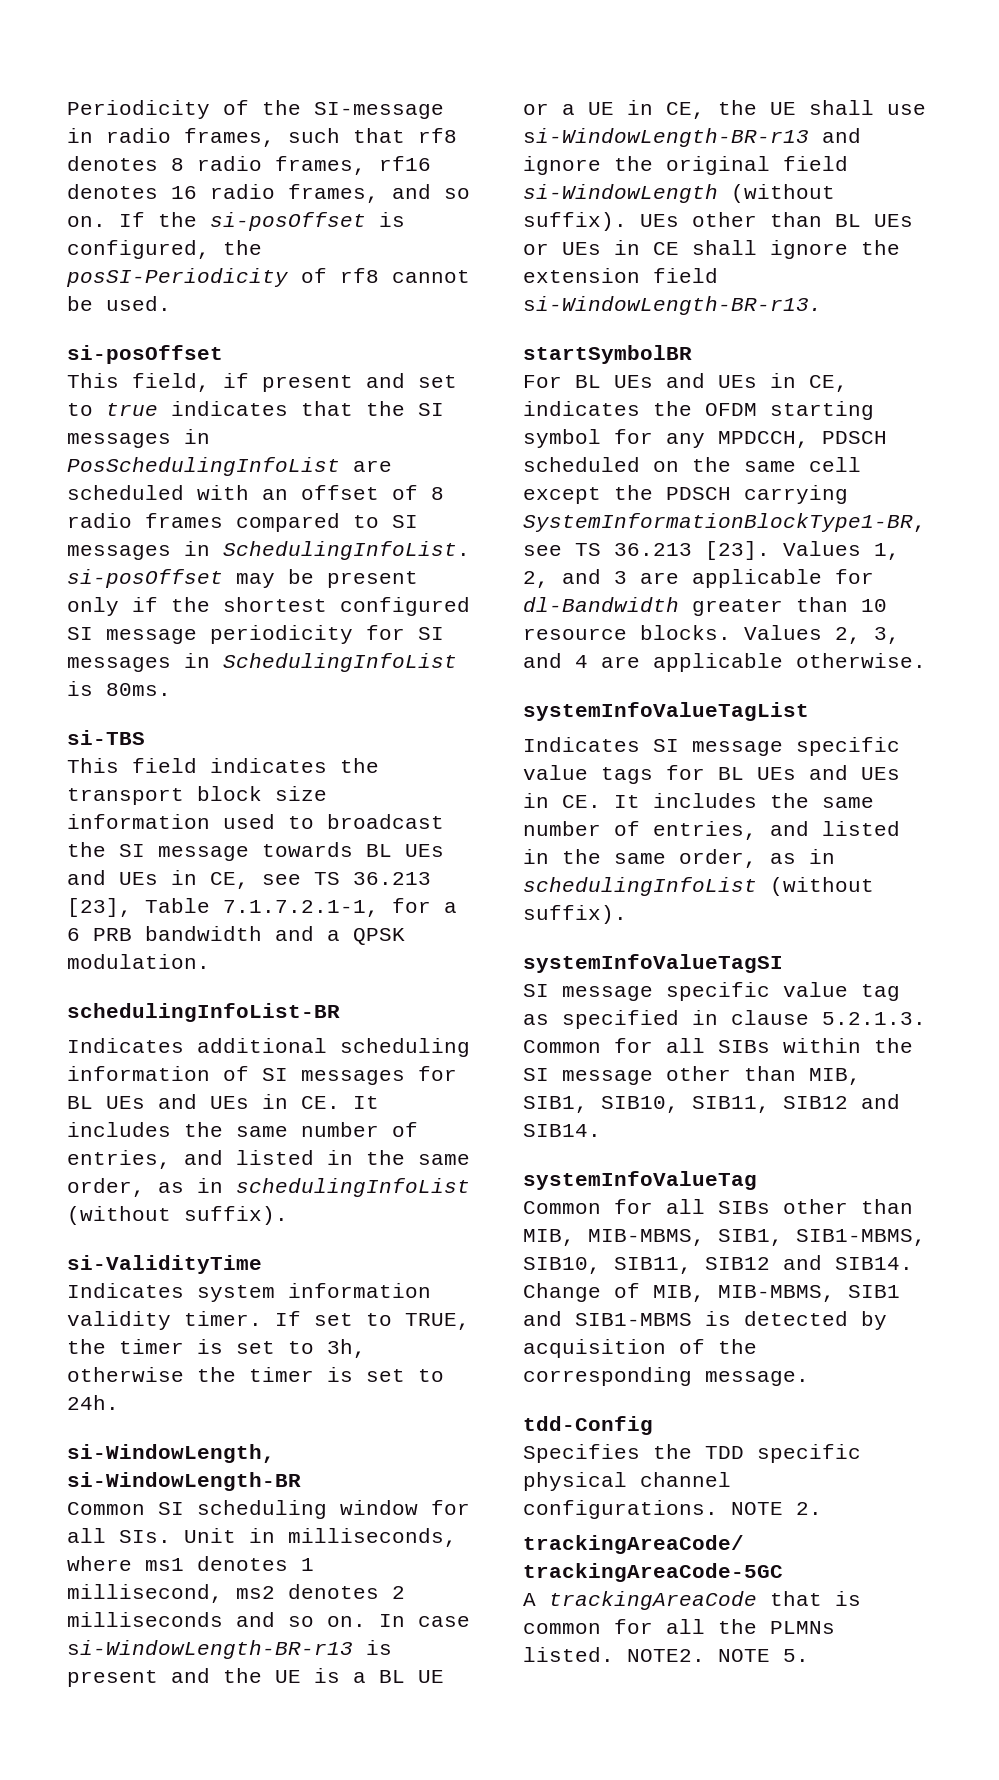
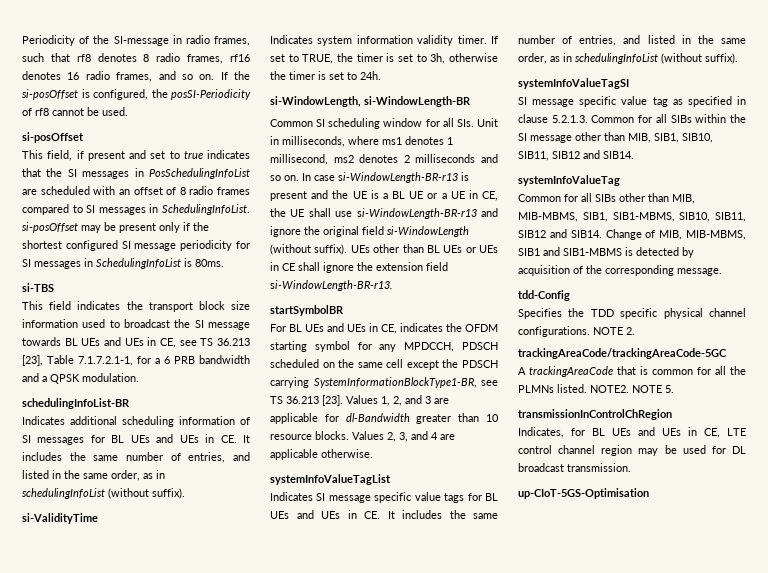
+ transmissionInControlChRegion
+ Indicates, for BL UEs and UEs in CE, LTE control channel region may be used for DL broadcast transmission.
+ up-CIoT-5GS-Optimisation

